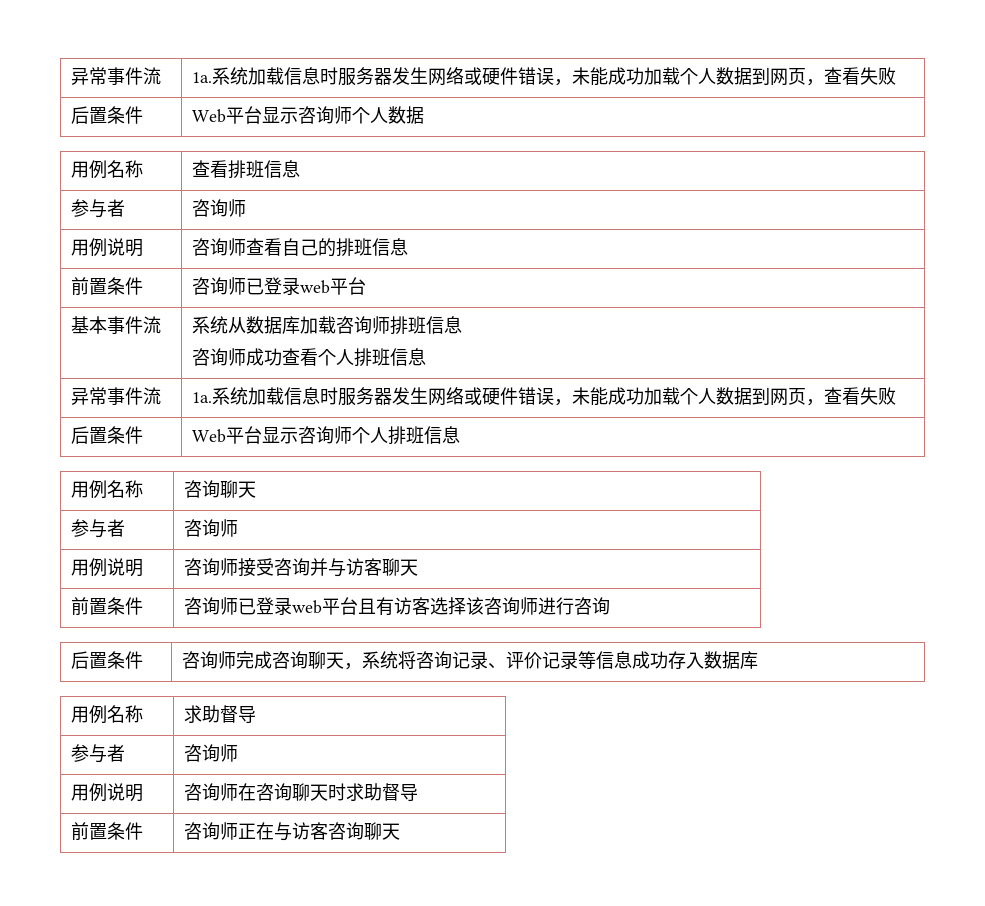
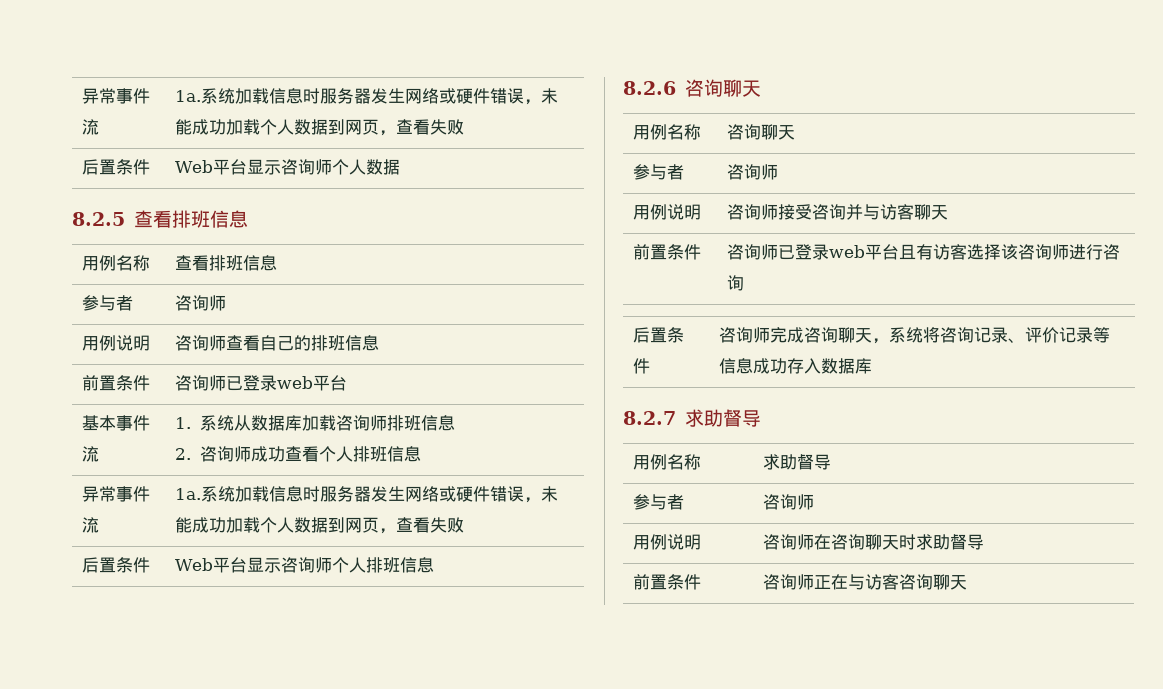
+ 8.2.5查看排班信息
- 基本事件流 | 系统从数据库加载咨询师排班信息
- 咨询师成功查看个人排班信息
+ 基本事件流 | 1.系统从数据库加载咨询师排班信息
+ 2.咨询师成功查看个人排班信息
+ 8.2.6咨询聊天
+ 8.2.7求助督导

